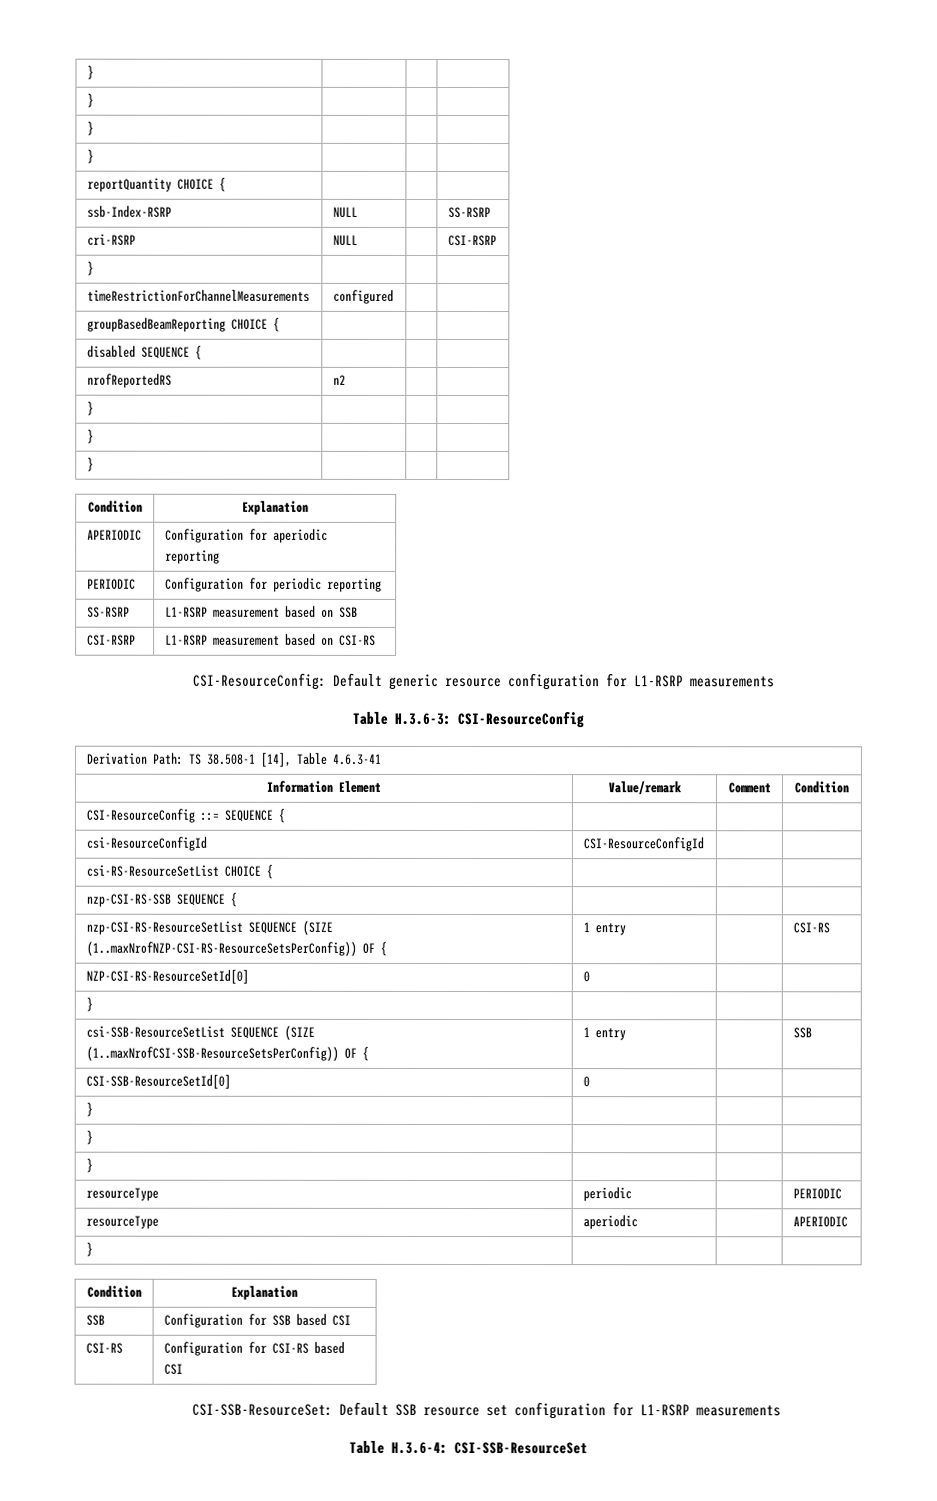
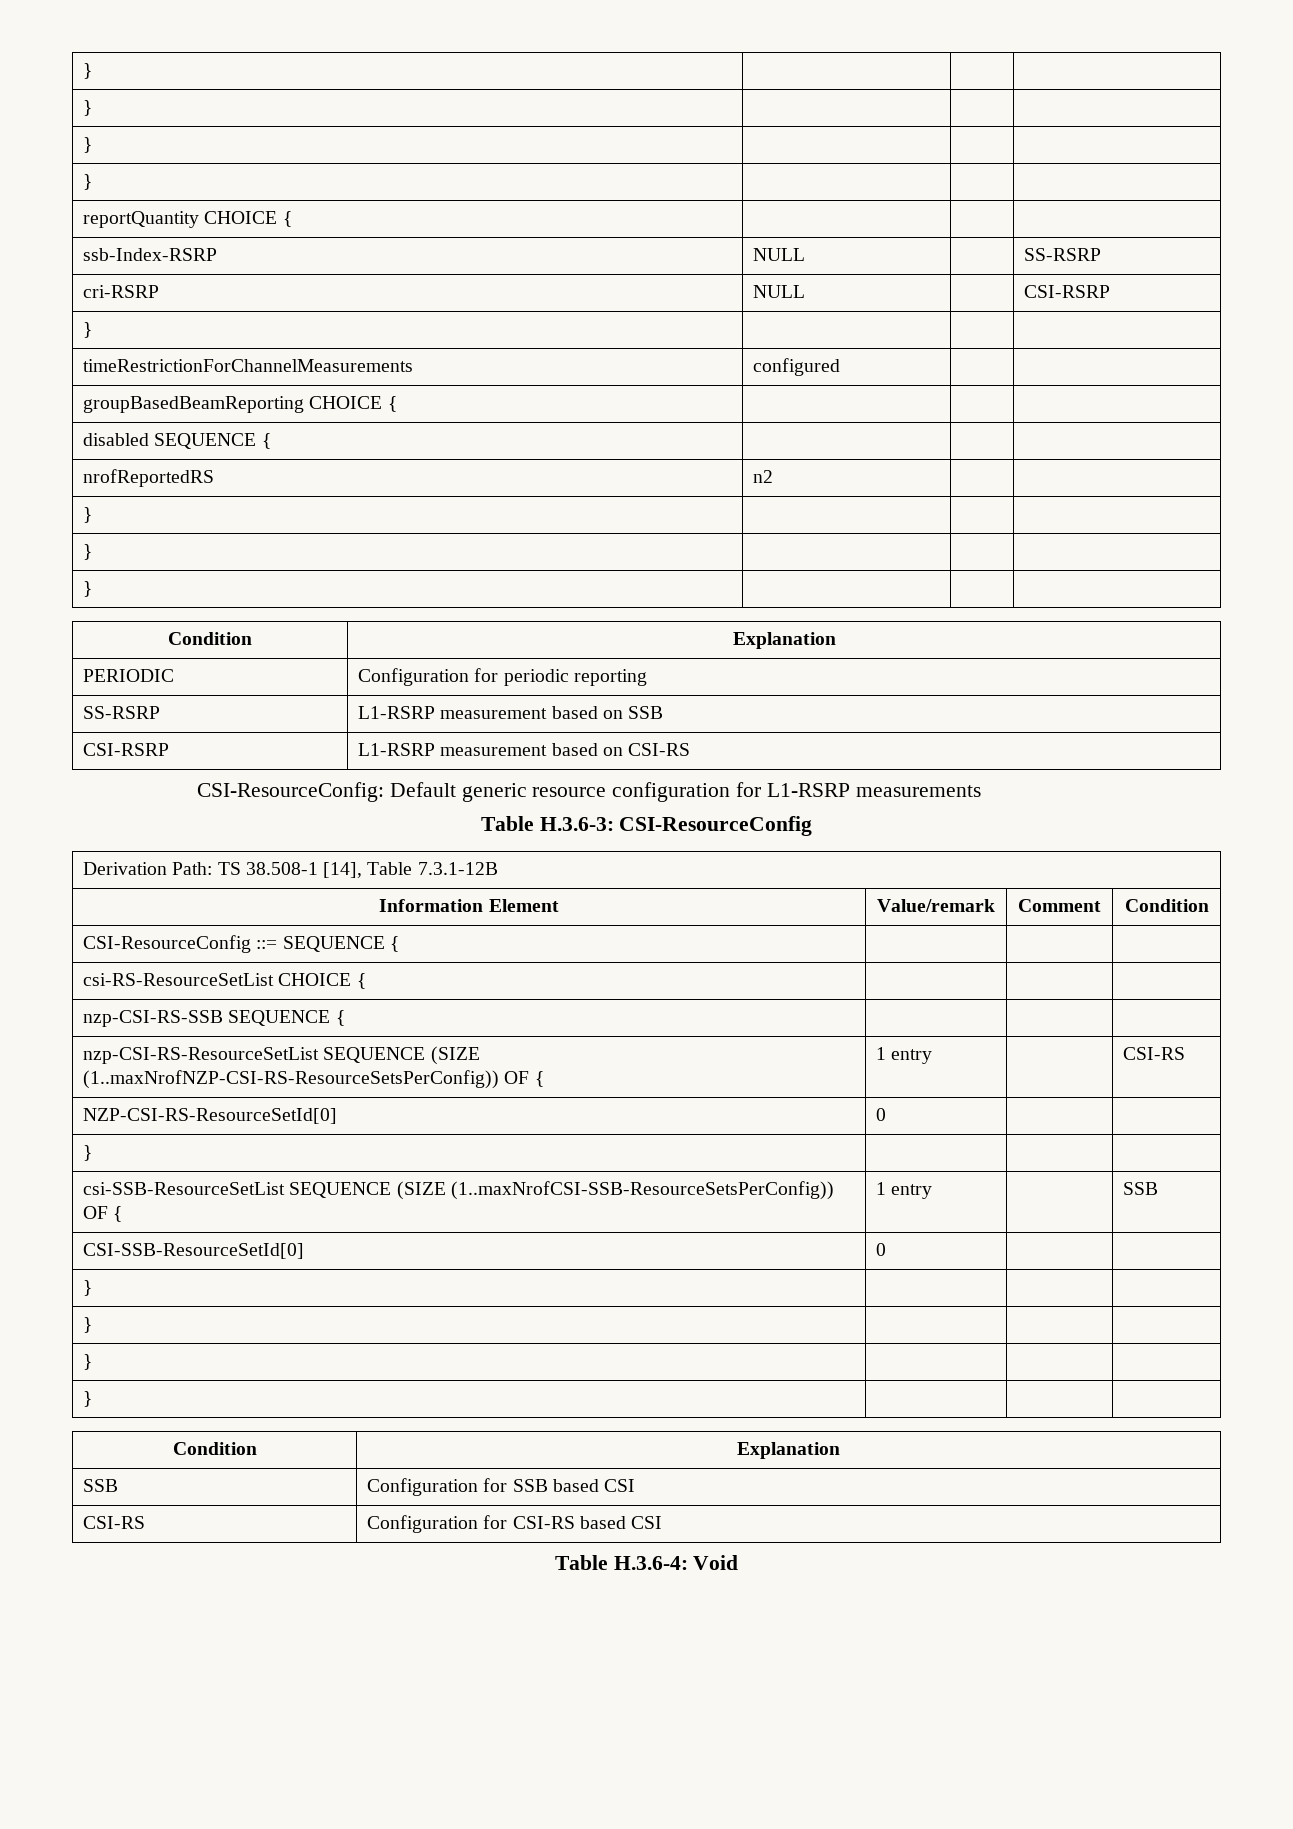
- APERIODIC | Configuration for aperiodic reporting
- Derivation Path: TS 38.508-1 [14], Table 4.6.3-41
+ Derivation Path: TS 38.508-1 [14], Table 7.3.1-12B
- csi-ResourceConfigId | CSI-ResourceConfigId | |
- resourceType | periodic | | PERIODIC
- resourceType | aperiodic | | APERIODIC
- CSI-SSB-ResourceSet: Default SSB resource set configuration for L1-RSRP measurements
- Table H.3.6-4: CSI-SSB-ResourceSet
+ Table H.3.6-4: Void

